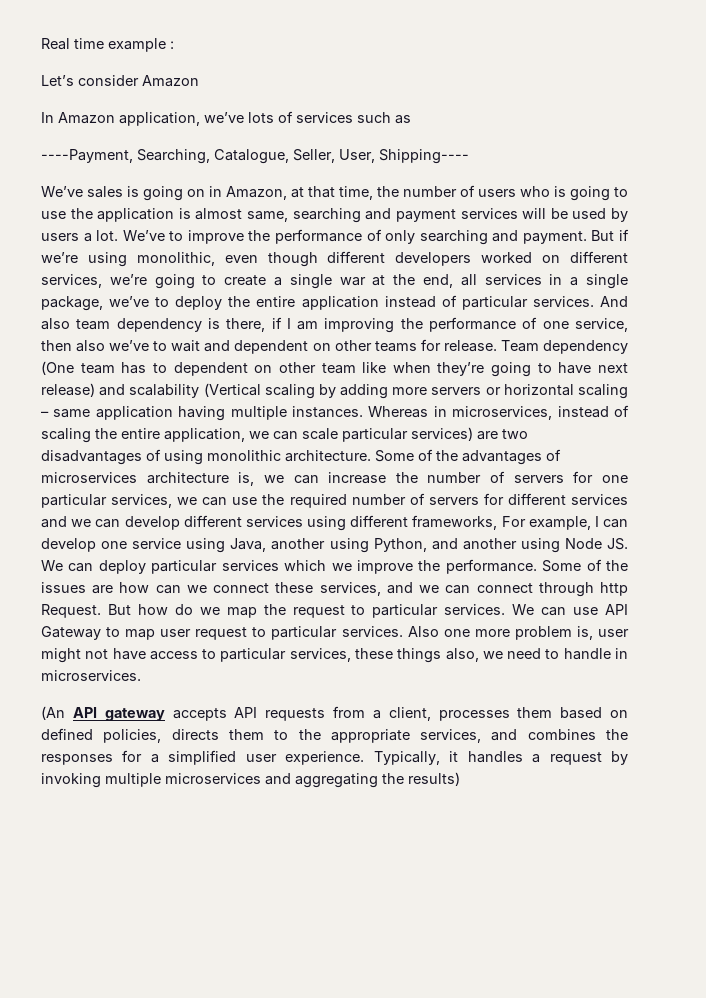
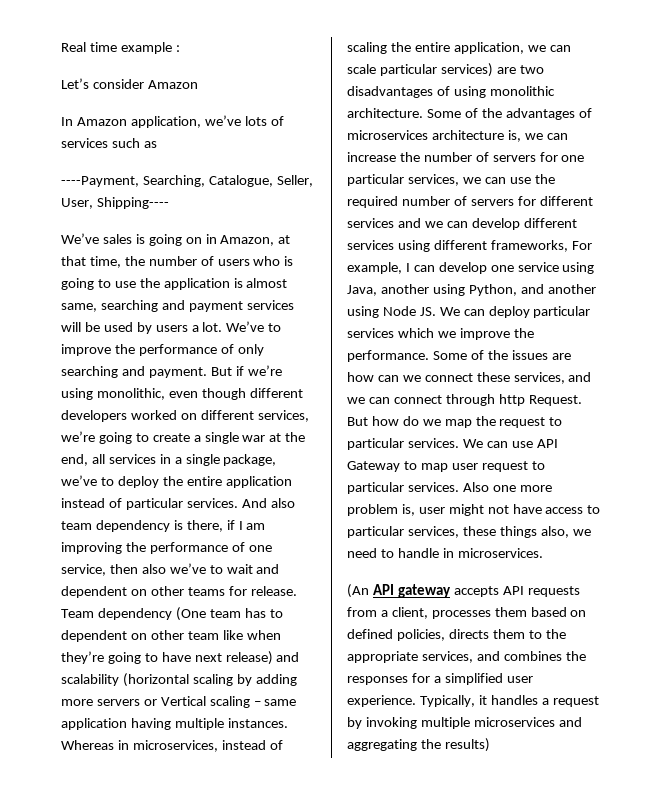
- Team dependency (One team has to dependent on other team like when they’re going to have next release) and scalability (Vertical scaling by adding more servers or horizontal scaling – same application having multiple instances.
+ Team dependency (One team has to dependent on other team like when they’re going to have next release) and scalability (horizontal scaling by adding more servers or Vertical scaling – same application having multiple instances.

